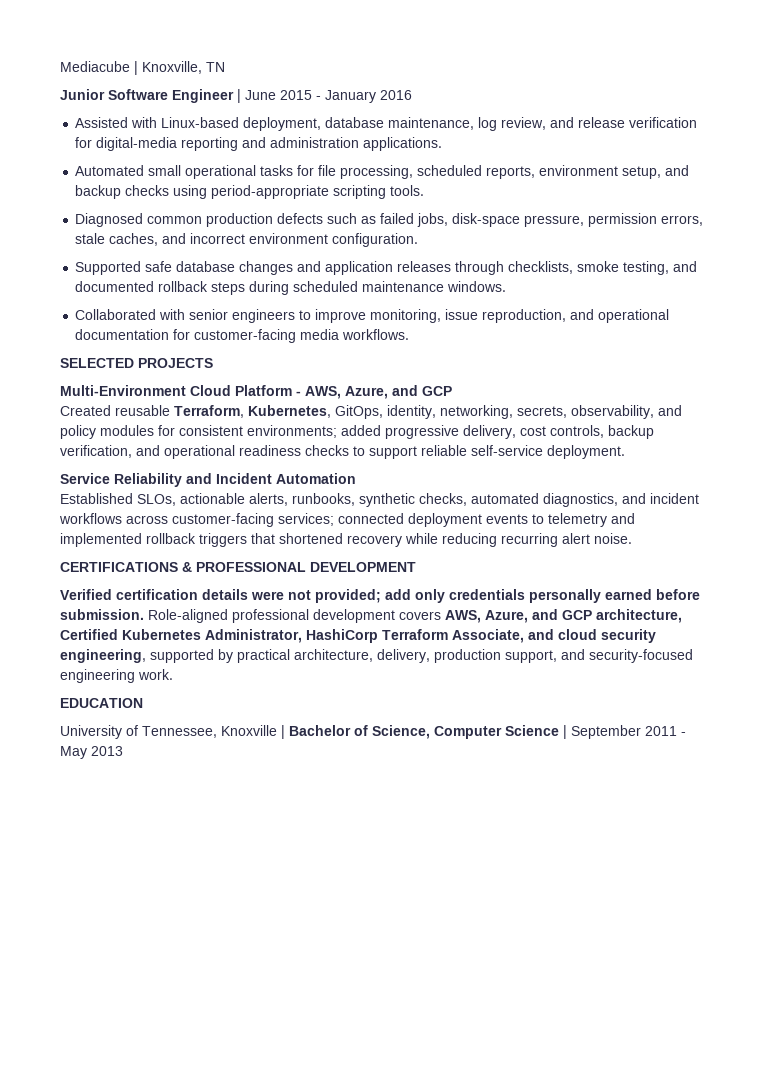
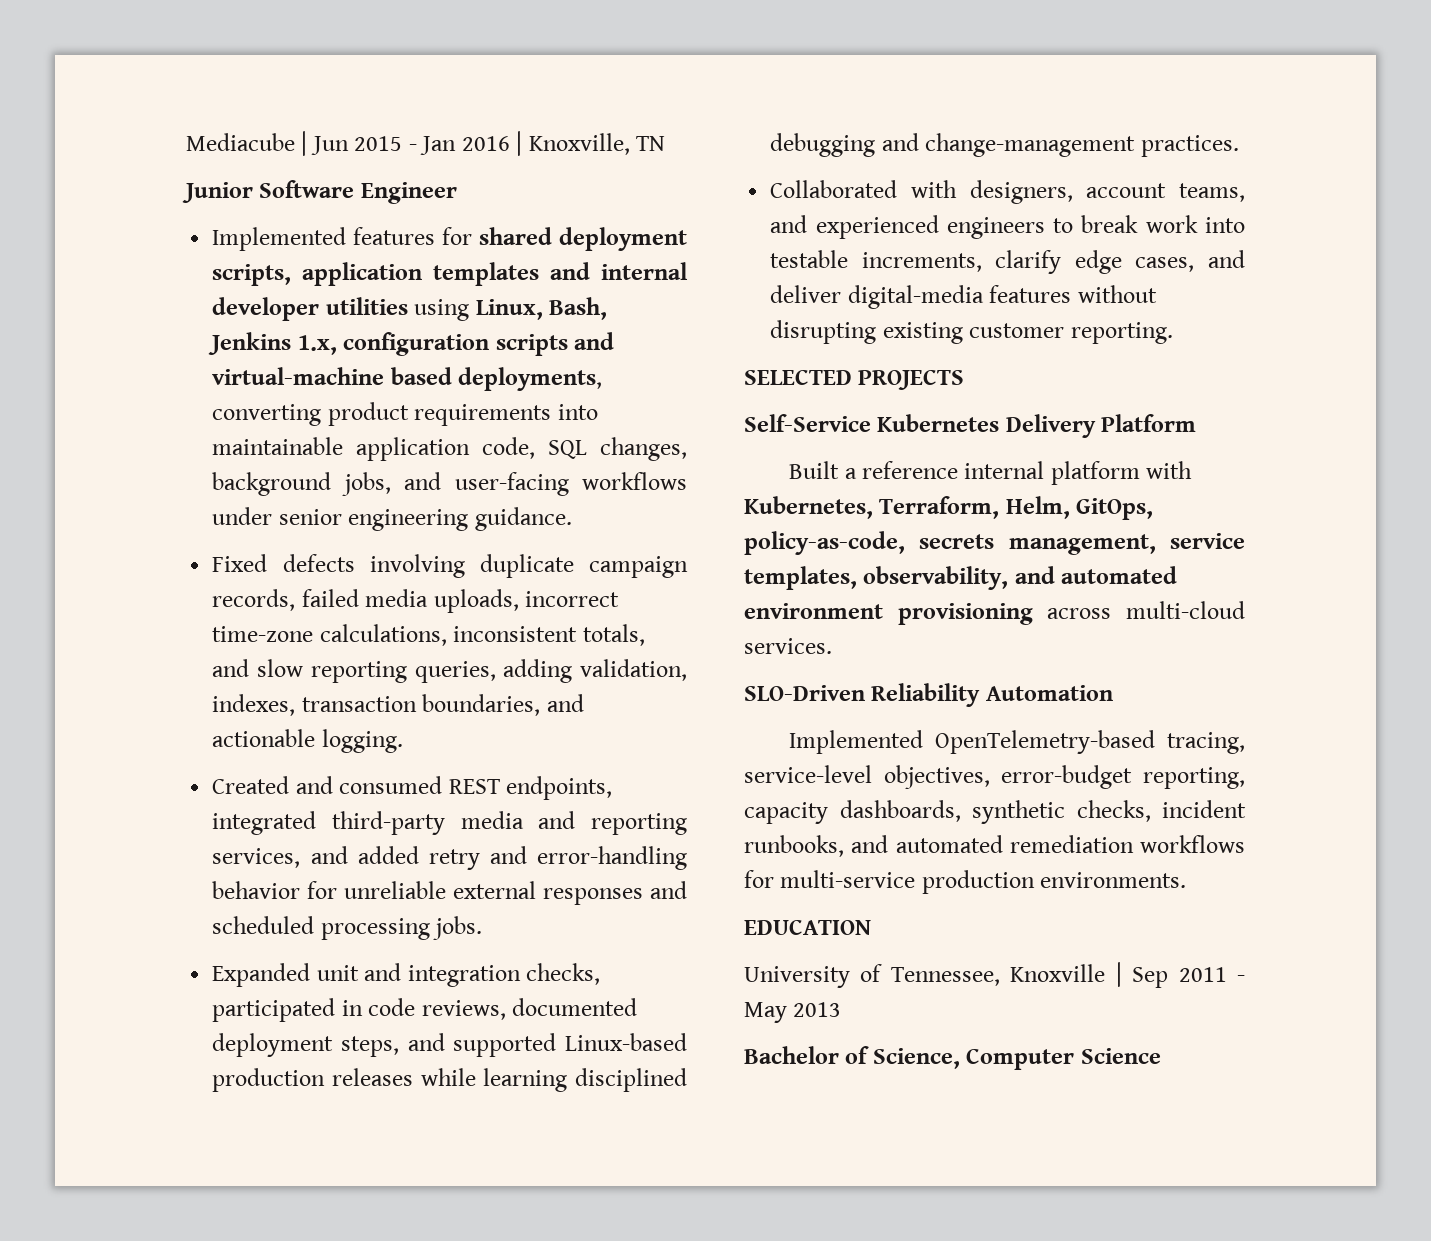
- Mediacube | Knoxville, TN
+ Mediacube | Jun 2015 - Jan 2016 | Knoxville, TN
- Junior Software Engineer | June 2015 - January 2016
- Assisted with Linux-based deployment, database maintenance, log review, and release verification for digital-media reporting and administration applications.
- Automated small operational tasks for file processing, scheduled reports, environment setup, and backup checks using period-appropriate scripting tools.
- Diagnosed common production defects such as failed jobs, disk-space pressure, permission errors, stale caches, and incorrect environment configuration.
- Supported safe database changes and application releases through checklists, smoke testing, and documented rollback steps during scheduled maintenance windows.
- Collaborated with senior engineers to improve monitoring, issue reproduction, and operational documentation for customer-facing media workflows.
+ Junior Software Engineer
+ Implemented features for shared deployment scripts, application templates and internal developer utilities using Linux, Bash, Jenkins 1.x, configuration scripts and virtual-machine based deployments, converting product requirements into maintainable application code, SQL changes, background jobs, and user-facing workflows under senior engineering guidance.
+ Fixed defects involving duplicate campaign records, failed media uploads, incorrect time-zone calculations, inconsistent totals, and slow reporting queries, adding validation, indexes, transaction boundaries, and actionable logging.
+ Created and consumed REST endpoints, integrated third-party media and reporting services, and added retry and error-handling behavior for unreliable external responses and scheduled processing jobs.
+ Expanded unit and integration checks, participated in code reviews, documented deployment steps, and supported Linux-based production releases while learning disciplined debugging and change-management practices.
+ Collaborated with designers, account teams, and experienced engineers to break work into testable increments, clarify edge cases, and deliver digital-media features without disrupting existing customer reporting.
  SELECTED PROJECTS
- Multi-Environment Cloud Platform - AWS, Azure, and GCP
- Created reusable Terraform, Kubernetes, GitOps, identity, networking, secrets, observability, and policy modules for consistent environments; added progressive delivery, cost controls, backup verification, and operational readiness checks to support reliable self-service deployment.
- Service Reliability and Incident Automation
- Established SLOs, actionable alerts, runbooks, synthetic checks, automated diagnostics, and incident workflows across customer-facing services; connected deployment events to telemetry and implemented rollback triggers that shortened recovery while reducing recurring alert noise.
- CERTIFICATIONS & PROFESSIONAL DEVELOPMENT
- Verified certification details were not provided; add only credentials personally earned before submission. Role-aligned professional development covers AWS, Azure, and GCP architecture, Certified Kubernetes Administrator, HashiCorp Terraform Associate, and cloud security engineering, supported by practical architecture, delivery, production support, and security-focused engineering work.
+ Self-Service Kubernetes Delivery Platform
+ Built a reference internal platform with Kubernetes, Terraform, Helm, GitOps, policy-as-code, secrets management, service templates, observability, and automated environment provisioning across multi-cloud services.
+ SLO-Driven Reliability Automation
+ Implemented OpenTelemetry-based tracing, service-level objectives, error-budget reporting, capacity dashboards, synthetic checks, incident runbooks, and automated remediation workflows for multi-service production environments.
- University of Tennessee, Knoxville | Bachelor of Science, Computer Science | September 2011 - May 2013
+ University of Tennessee, Knoxville | Sep 2011 - May 2013
+ Bachelor of Science, Computer Science

